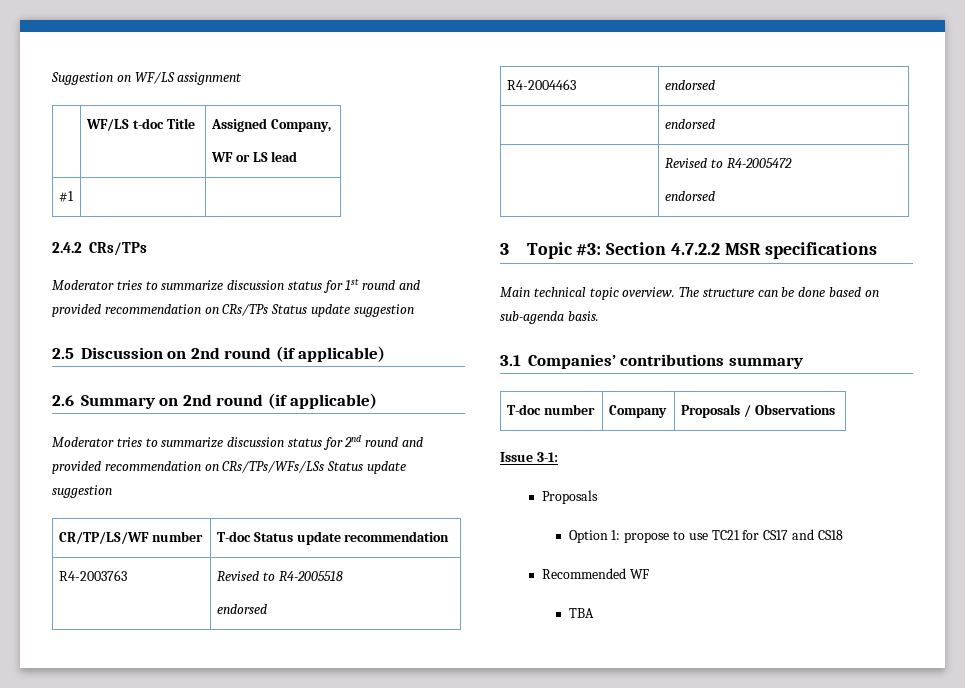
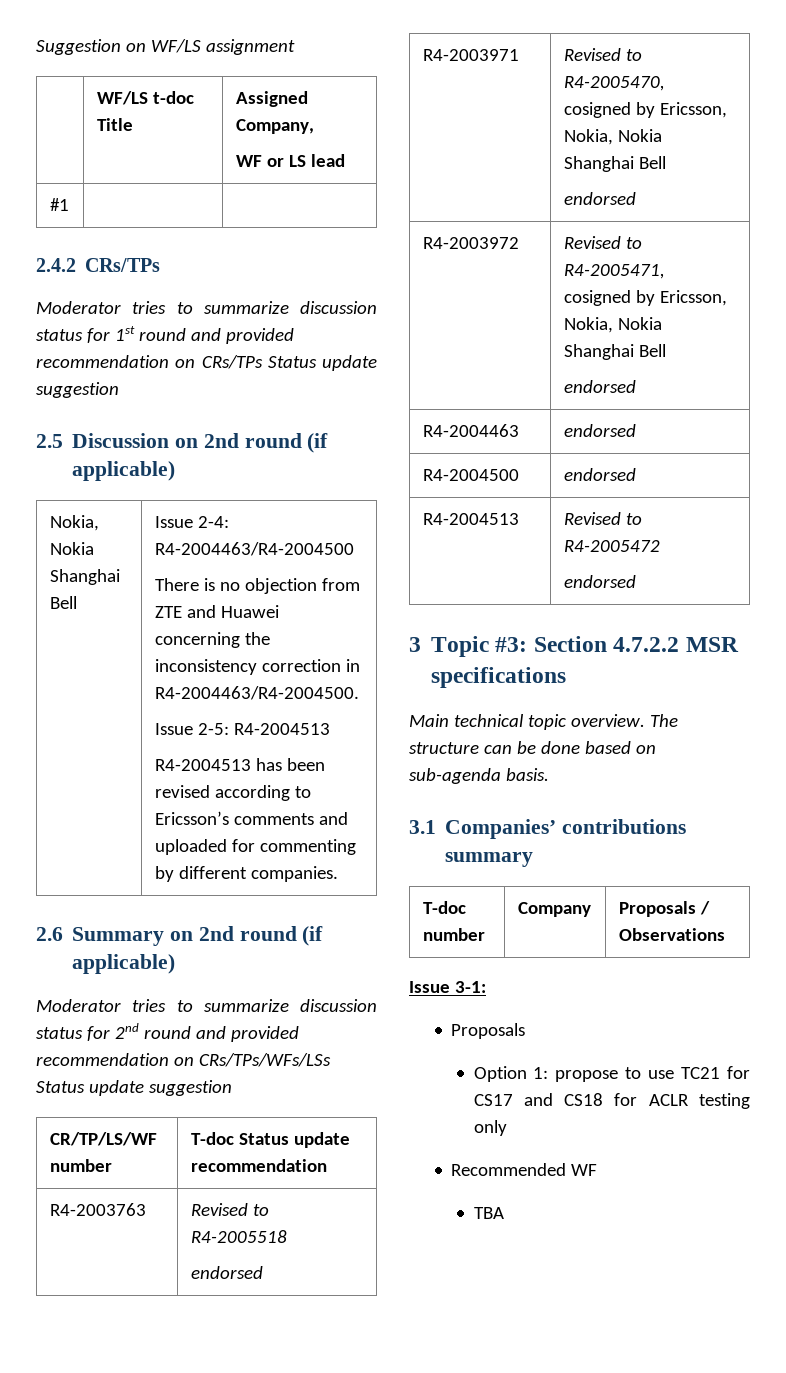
+ Nokia, Nokia Shanghai Bell | Issue 2-4: R4-2004463/R4-2004500
+ There is no objection from ZTE and Huawei concerning the inconsistency correction in R4-2004463/R4-2004500.
+ Issue 2-5: R4-2004513
+ R4-2004513 has been revised according to Ericsson’s comments and uploaded for commenting by different companies.
+ R4-2003971 | Revised to R4-2005470, cosigned by Ericsson, Nokia, Nokia Shanghai Bell
+ endorsed
+ R4-2003972 | Revised to R4-2005471, cosigned by Ericsson, Nokia, Nokia Shanghai Bell
+ endorsed
  R4-2004463 | endorsed
- | endorsed
- | Revised to R4-2005472
+ R4-2004500 | endorsed
+ R4-2004513 | Revised to R4-2005472
- Option 1: propose to use TC21 for CS17 and CS18
+ Option 1: propose to use TC21 for CS17 and CS18 for ACLR testing only

